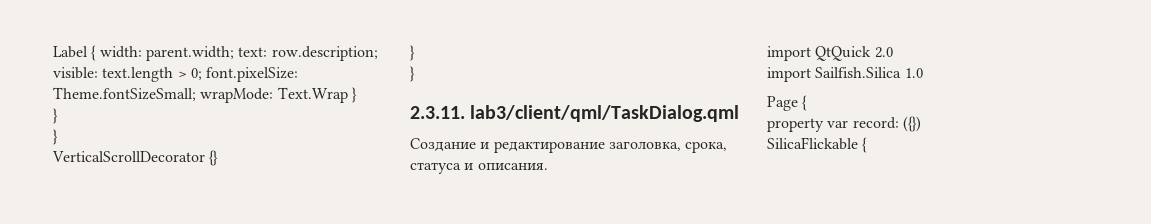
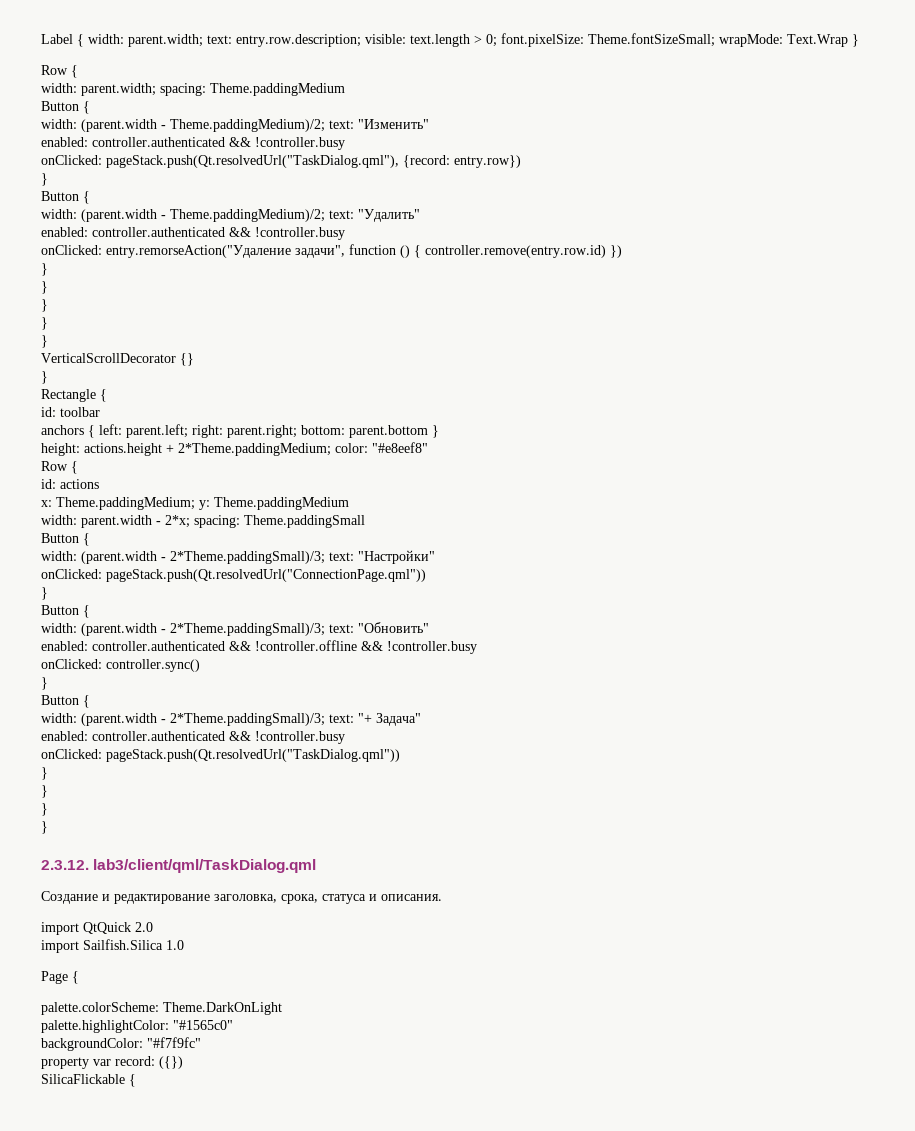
- Label { width: parent.width; text: row.description; visible: text.length > 0; font.pixelSize: Theme.fontSizeSmall; wrapMode: Text.Wrap }
+ Label { width: parent.width; text: entry.row.description; visible: text.length > 0; font.pixelSize: Theme.fontSizeSmall; wrapMode: Text.Wrap }
+ Row {
+ width: parent.width; spacing: Theme.paddingMedium
+ Button {
+ width: (parent.width - Theme.paddingMedium)/2; text: "Изменить"
+ enabled: controller.authenticated && !controller.busy
+ onClicked: pageStack.push(Qt.resolvedUrl("TaskDialog.qml"), {record: entry.row})
+ }
+ Button {
+ width: (parent.width - Theme.paddingMedium)/2; text: "Удалить"
+ enabled: controller.authenticated && !controller.busy
+ onClicked: entry.remorseAction("Удаление задачи", function () { controller.remove(entry.row.id) })
+ }
+ }
+ }
  VerticalScrollDecorator {}
  }
+ Rectangle {
+ id: toolbar
+ anchors { left: parent.left; right: parent.right; bottom: parent.bottom }
+ height: actions.height + 2*Theme.paddingMedium; color: "#e8eef8"
+ Row {
+ id: actions
+ x: Theme.paddingMedium; y: Theme.paddingMedium
+ width: parent.width - 2*x; spacing: Theme.paddingSmall
+ Button {
+ width: (parent.width - 2*Theme.paddingSmall)/3; text: "Настройки"
+ onClicked: pageStack.push(Qt.resolvedUrl("ConnectionPage.qml"))
  }
- 2.3.11. lab3/client/qml/TaskDialog.qml
+ Button {
+ width: (parent.width - 2*Theme.paddingSmall)/3; text: "Обновить"
+ enabled: controller.authenticated && !controller.offline && !controller.busy
+ onClicked: controller.sync()
+ }
+ Button {
+ width: (parent.width - 2*Theme.paddingSmall)/3; text: "+ Задача"
+ enabled: controller.authenticated && !controller.busy
+ onClicked: pageStack.push(Qt.resolvedUrl("TaskDialog.qml"))
+ }
+ }
+ }
+ }
+ 2.3.12. lab3/client/qml/TaskDialog.qml
+ palette.colorScheme: Theme.DarkOnLight
+ palette.highlightColor: "#1565c0"
+ backgroundColor: "#f7f9fc"

